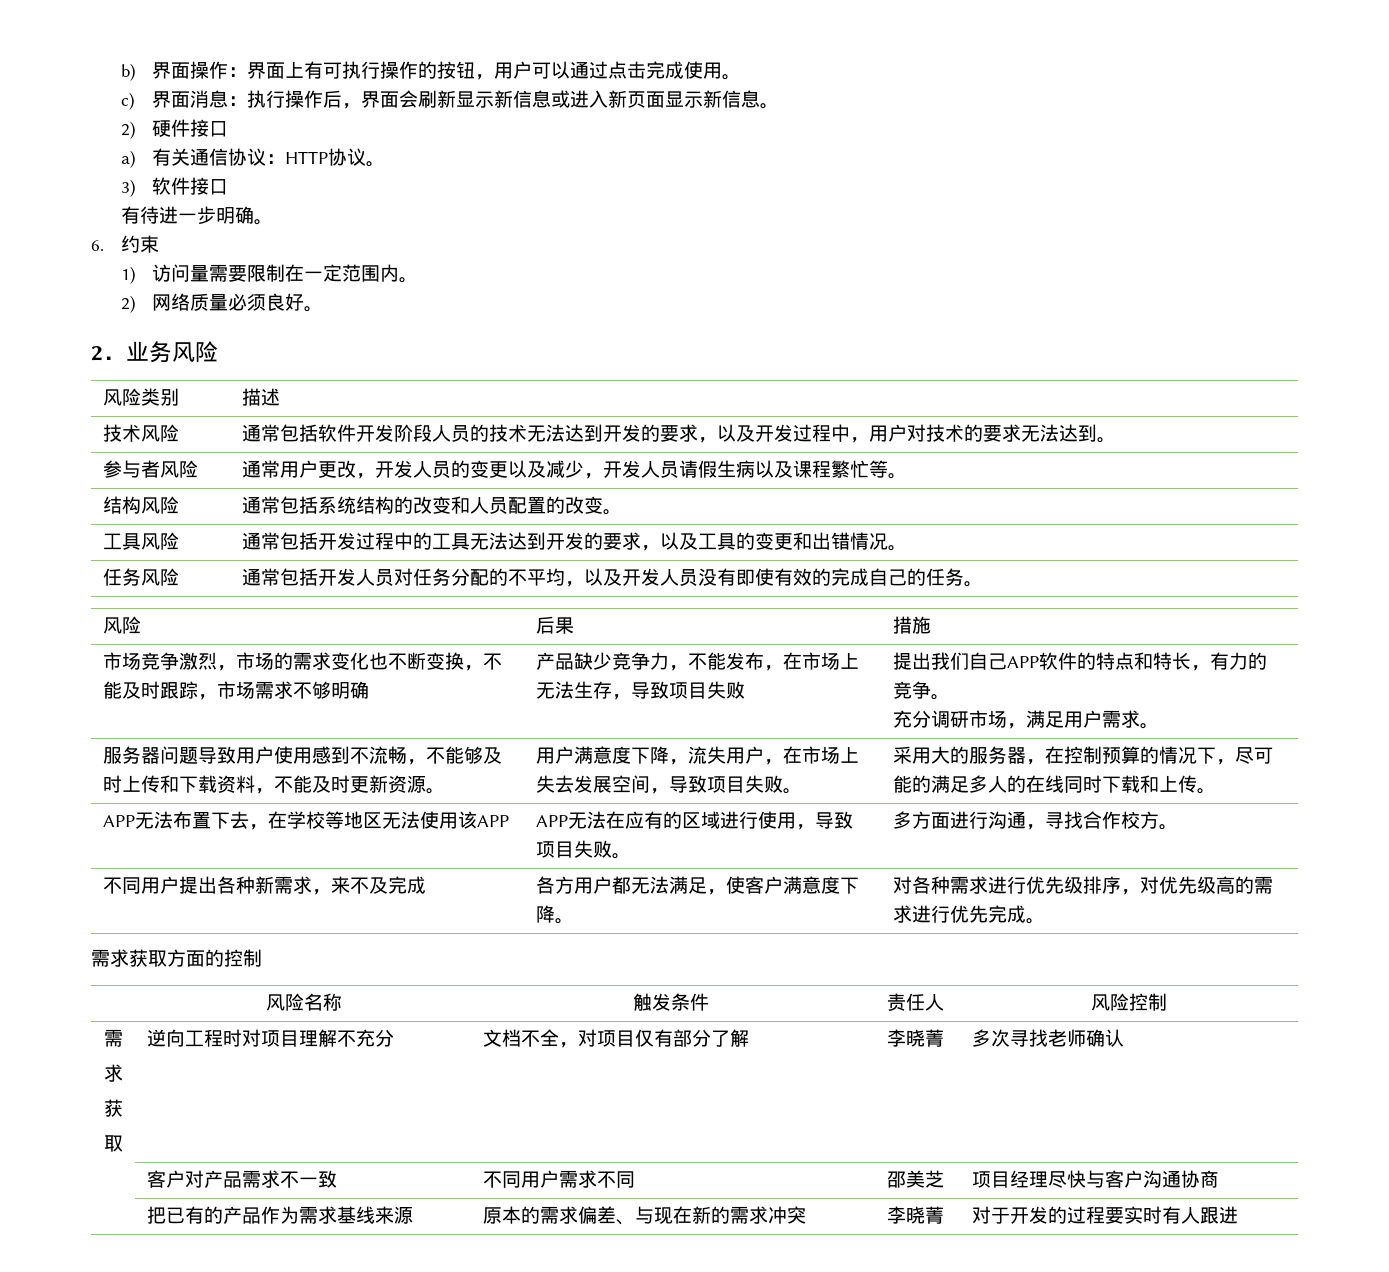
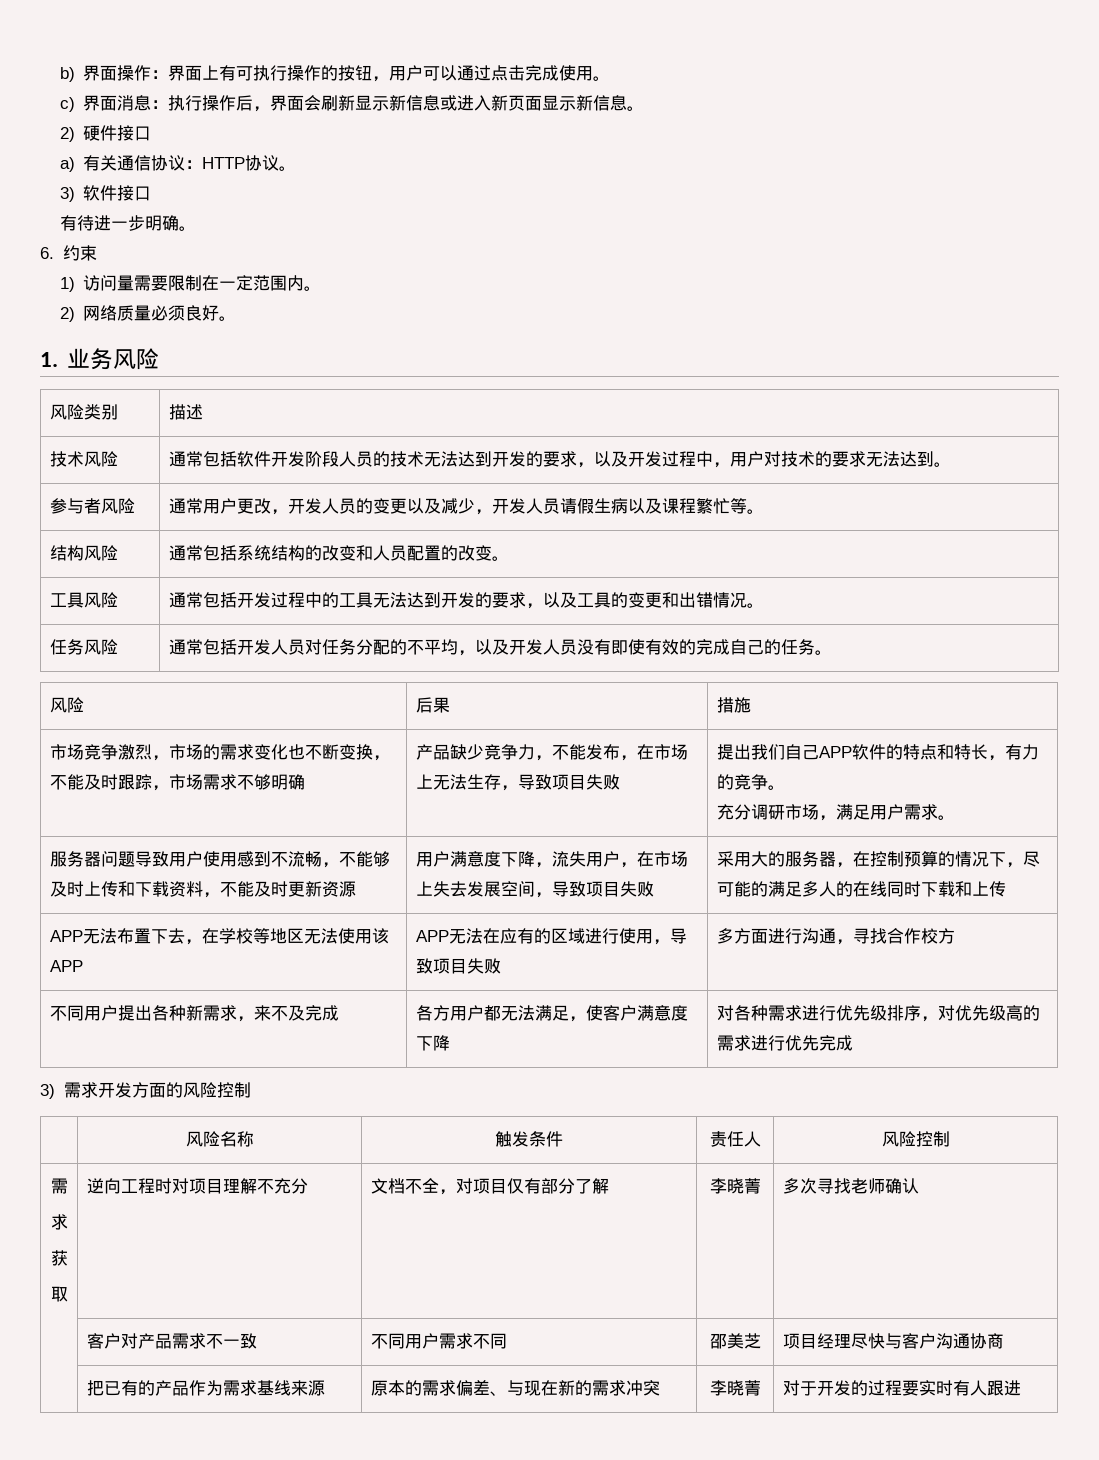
- 2．业务风险
+ 1.业务风险
- 服务器问题导致用户使用感到不流畅，不能够及时上传和下载资料，不能及时更新资源。
+ 服务器问题导致用户使用感到不流畅，不能够及时上传和下载资料，不能及时更新资源
- 用户满意度下降，流失用户，在市场上失去发展空间，导致项目失败。
+ 用户满意度下降，流失用户，在市场上失去发展空间，导致项目失败
- 采用大的服务器，在控制预算的情况下，尽可能的满足多人的在线同时下载和上传。
+ 采用大的服务器，在控制预算的情况下，尽可能的满足多人的在线同时下载和上传
- APP无法布置下去，在学校等地区无法使用该APP | APP无法在应有的区域进行使用，导致项目失败。 | 多方面进行沟通，寻找合作校方。
+ APP无法布置下去，在学校等地区无法使用该APP | APP无法在应有的区域进行使用，导致项目失败 | 多方面进行沟通，寻找合作校方
- 不同用户提出各种新需求，来不及完成 | 各方用户都无法满足，使客户满意度下降。 | 对各种需求进行优先级排序，对优先级高的需求进行优先完成。
- 需求获取方面的控制
+ 不同用户提出各种新需求，来不及完成 | 各方用户都无法满足，使客户满意度下降 | 对各种需求进行优先级排序，对优先级高的需求进行优先完成
+ 3)需求开发方面的风险控制

